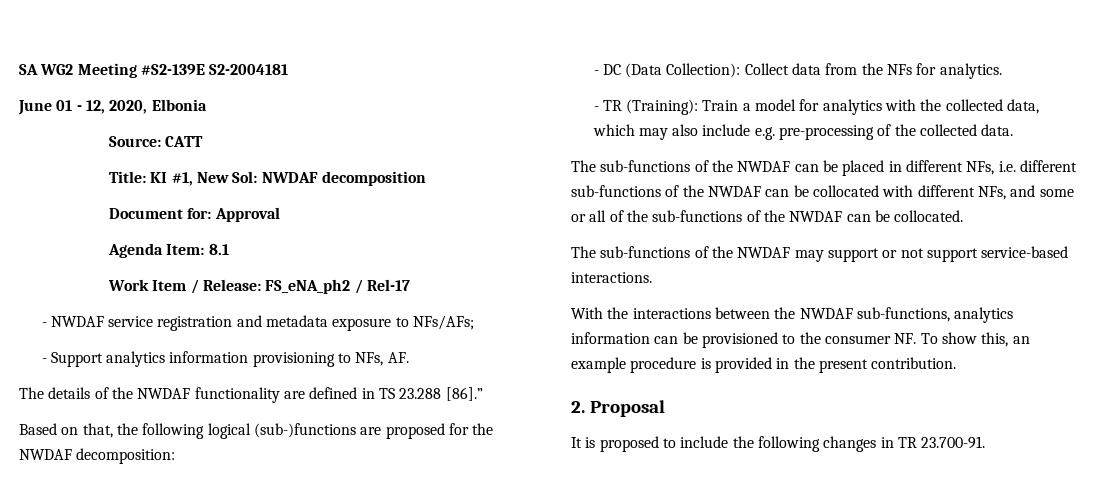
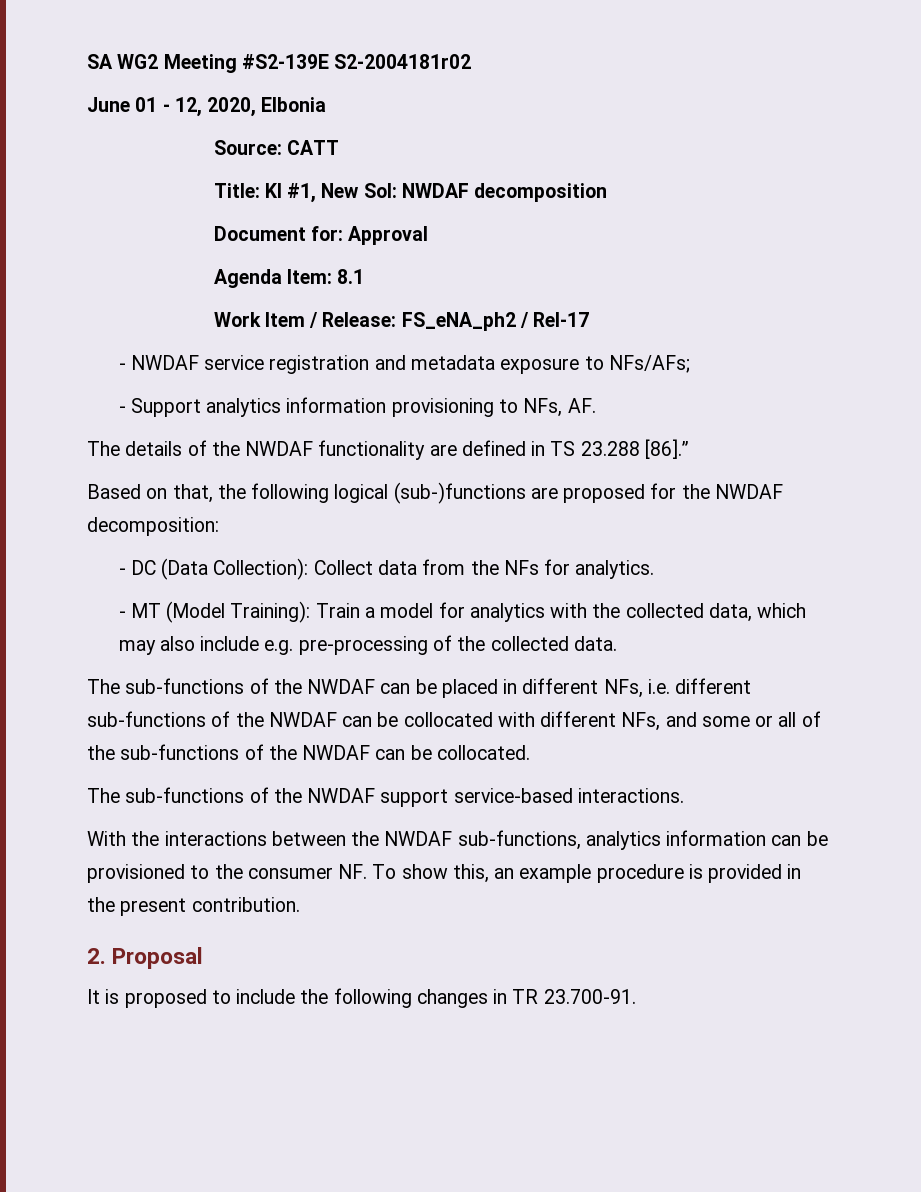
- SA WG2 Meeting #S2-139E S2-2004181
+ SA WG2 Meeting #S2-139E S2-2004181r02
- - TR (Training): Train a model for analytics with the collected data, which may also include e.g. pre-processing of the collected data.
+ - MT (Model Training): Train a model for analytics with the collected data, which may also include e.g. pre-processing of the collected data.
- The sub-functions of the NWDAF may support or not support service-based interactions.
+ The sub-functions of the NWDAF support service-based interactions.

